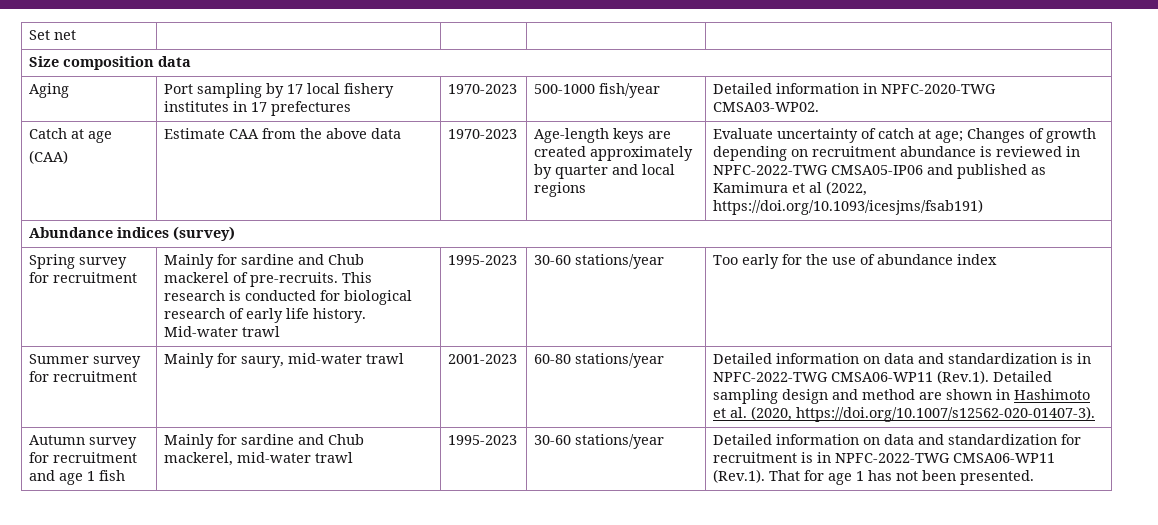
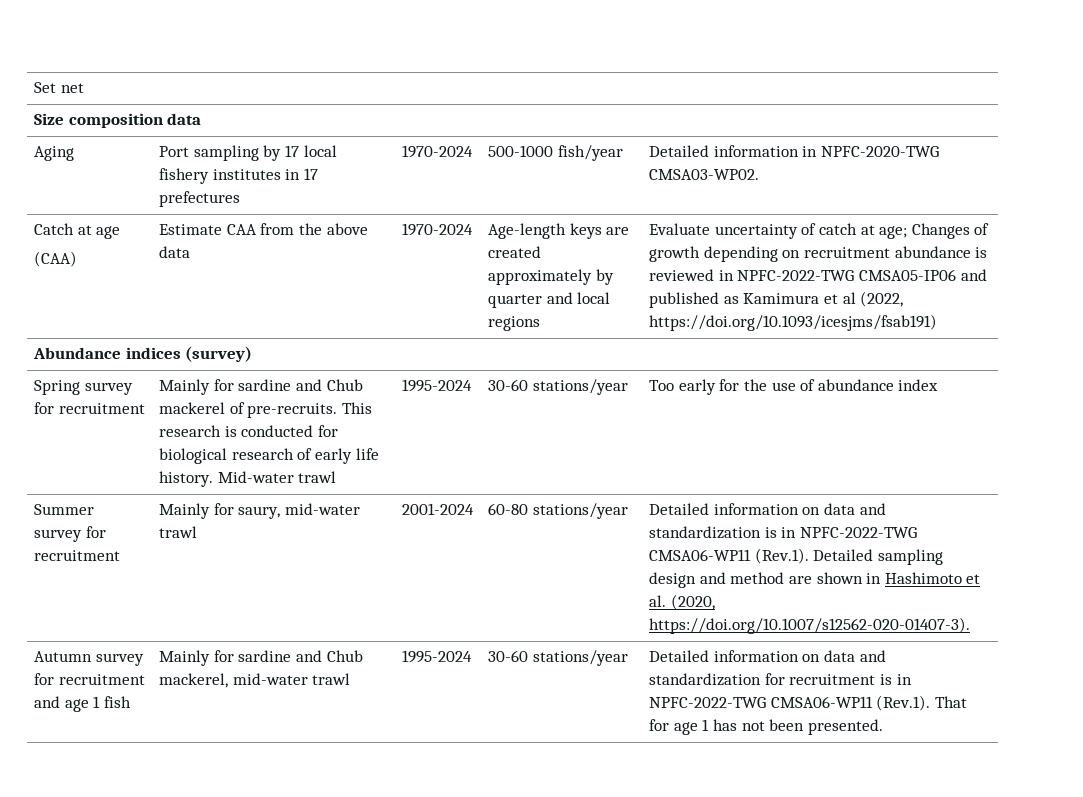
- Aging | Port sampling by 17 local fishery institutes in 17 prefectures | 1970-2023 | 500-1000 fish/year | Detailed information in NPFC-2020-TWG CMSA03-WP02.
+ Aging | Port sampling by 17 local fishery institutes in 17 prefectures | 1970-2024 | 500-1000 fish/year | Detailed information in NPFC-2020-TWG CMSA03-WP02.
- Estimate CAA from the above data | 1970-2023
+ Estimate CAA from the above data | 1970-2024
- Spring survey for recruitment | Mainly for sardine and Chub mackerel of pre-recruits. This research is conducted for biological research of early life history. Mid-water trawl | 1995-2023 | 30-60 stations/year | Too early for the use of abundance index
+ Spring survey for recruitment | Mainly for sardine and Chub mackerel of pre-recruits. This research is conducted for biological research of early life history. Mid-water trawl | 1995-2024 | 30-60 stations/year | Too early for the use of abundance index
- Summer survey for recruitment | Mainly for saury, mid-water trawl | 2001-2023 | 60-80 stations/year | Detailed information on data and standardization is in NPFC-2022-TWG CMSA06-WP11 (Rev.1). Detailed sampling design and method are shown in Hashimoto et al. (2020, https://doi.org/10.1007/s12562-020-01407-3).
+ Summer survey for recruitment | Mainly for saury, mid-water trawl | 2001-2024 | 60-80 stations/year | Detailed information on data and standardization is in NPFC-2022-TWG CMSA06-WP11 (Rev.1). Detailed sampling design and method are shown in Hashimoto et al. (2020, https://doi.org/10.1007/s12562-020-01407-3).
- Autumn survey for recruitment and age 1 fish | Mainly for sardine and Chub mackerel, mid-water trawl | 1995-2023 | 30-60 stations/year | Detailed information on data and standardization for recruitment is in NPFC-2022-TWG CMSA06-WP11 (Rev.1). That for age 1 has not been presented.
+ Autumn survey for recruitment and age 1 fish | Mainly for sardine and Chub mackerel, mid-water trawl | 1995-2024 | 30-60 stations/year | Detailed information on data and standardization for recruitment is in NPFC-2022-TWG CMSA06-WP11 (Rev.1). That for age 1 has not been presented.

